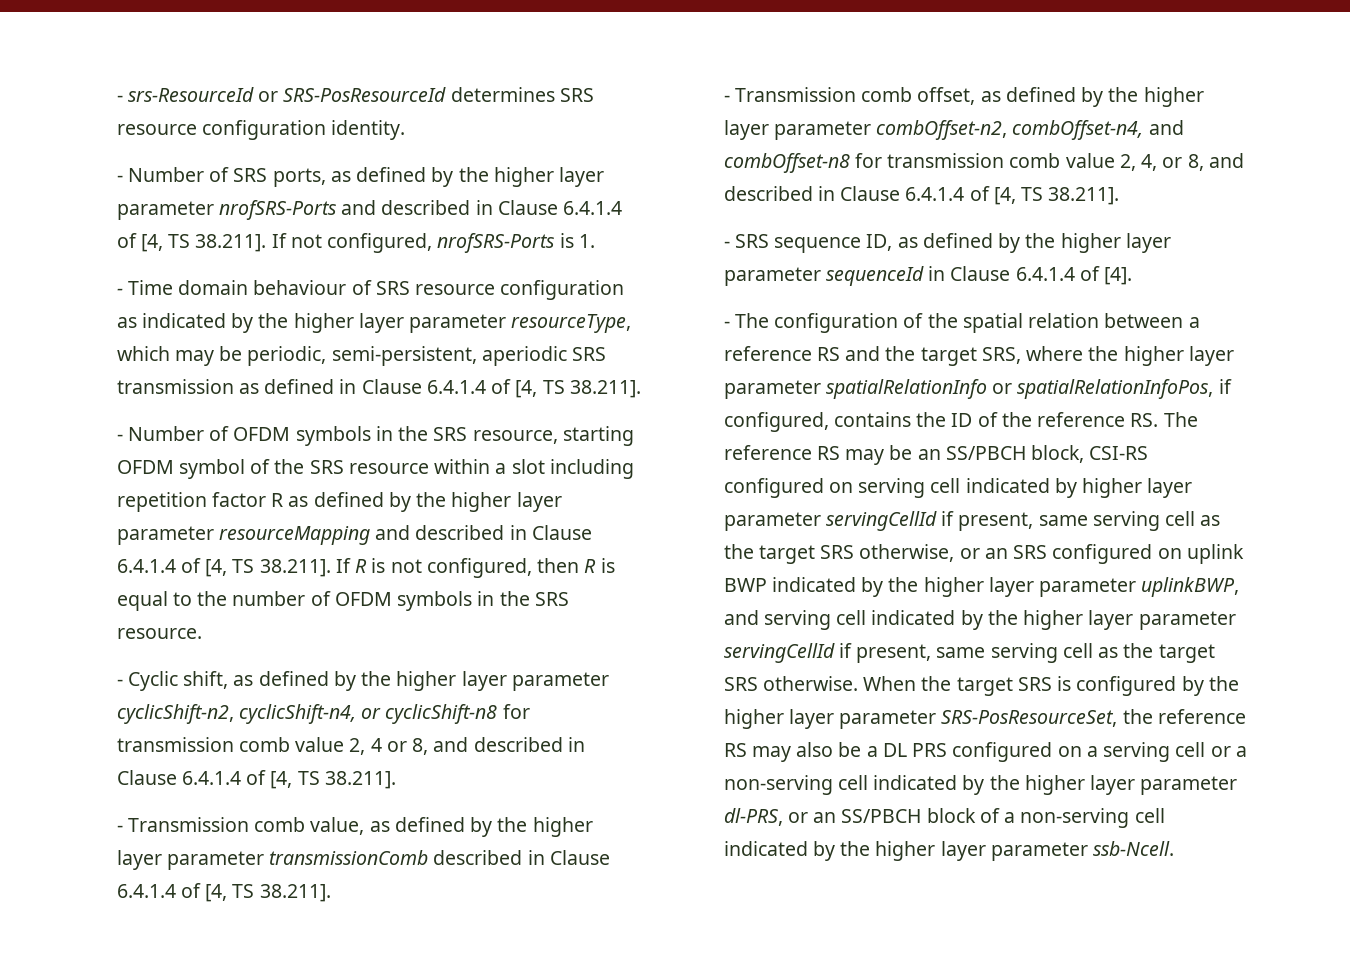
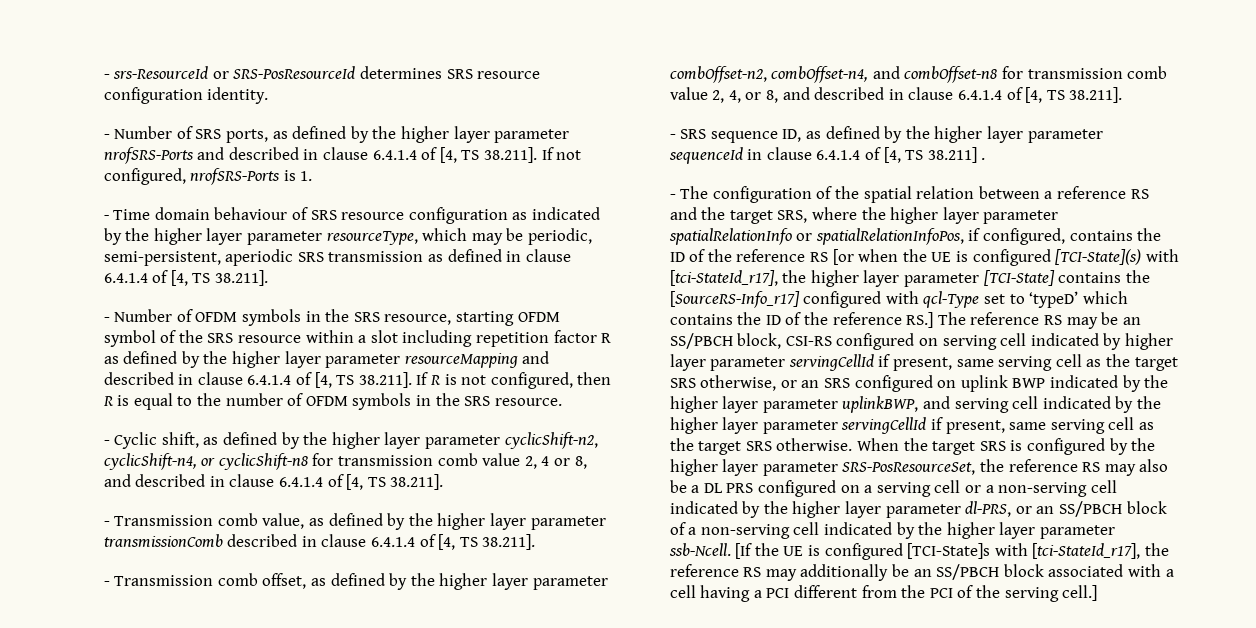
- - Number of SRS ports, as defined by the higher layer parameter nrofSRS-Ports and described in Clause 6.4.1.4 of [4, TS 38.211]. If not configured, nrofSRS-Ports is 1.
+ - Number of SRS ports, as defined by the higher layer parameter nrofSRS-Ports and described in clause 6.4.1.4 of [4, TS 38.211]. If not configured, nrofSRS-Ports is 1.
- - Time domain behaviour of SRS resource configuration as indicated by the higher layer parameter resourceType, which may be periodic, semi-persistent, aperiodic SRS transmission as defined in Clause 6.4.1.4 of [4, TS 38.211].
+ - Time domain behaviour of SRS resource configuration as indicated by the higher layer parameter resourceType, which may be periodic, semi-persistent, aperiodic SRS transmission as defined in clause 6.4.1.4 of [4, TS 38.211].
- - Number of OFDM symbols in the SRS resource, starting OFDM symbol of the SRS resource within a slot including repetition factor R as defined by the higher layer parameter resourceMapping and described in Clause 6.4.1.4 of [4, TS 38.211]. If R is not configured, then R is equal to the number of OFDM symbols in the SRS resource.
+ - Number of OFDM symbols in the SRS resource, starting OFDM symbol of the SRS resource within a slot including repetition factor R as defined by the higher layer parameter resourceMapping and described in clause 6.4.1.4 of [4, TS 38.211]. If R is not configured, then R is equal to the number of OFDM symbols in the SRS resource.
- - Cyclic shift, as defined by the higher layer parameter cyclicShift-n2, cyclicShift-n4, or cyclicShift-n8 for transmission comb value 2, 4 or 8, and described in Clause 6.4.1.4 of [4, TS 38.211].
+ - Cyclic shift, as defined by the higher layer parameter cyclicShift-n2, cyclicShift-n4, or cyclicShift-n8 for transmission comb value 2, 4 or 8, and described in clause 6.4.1.4 of [4, TS 38.211].
- - Transmission comb value, as defined by the higher layer parameter transmissionComb described in Clause 6.4.1.4 of [4, TS 38.211].
+ - Transmission comb value, as defined by the higher layer parameter transmissionComb described in clause 6.4.1.4 of [4, TS 38.211].
- - Transmission comb offset, as defined by the higher layer parameter combOffset-n2, combOffset-n4, and combOffset-n8 for transmission comb value 2, 4, or 8, and described in Clause 6.4.1.4 of [4, TS 38.211].
+ - Transmission comb offset, as defined by the higher layer parameter combOffset-n2, combOffset-n4, and combOffset-n8 for transmission comb value 2, 4, or 8, and described in clause 6.4.1.4 of [4, TS 38.211].
- - SRS sequence ID, as defined by the higher layer parameter sequenceId in Clause 6.4.1.4 of [4].
+ - SRS sequence ID, as defined by the higher layer parameter sequenceId in clause 6.4.1.4 of [4, TS 38.211] .
- - The configuration of the spatial relation between a reference RS and the target SRS, where the higher layer parameter spatialRelationInfo or spatialRelationInfoPos, if configured, contains the ID of the reference RS. The reference RS may be an SS/PBCH block, CSI-RS configured on serving cell indicated by higher layer parameter servingCellId if present, same serving cell as the target SRS otherwise, or an SRS configured on uplink BWP indicated by the higher layer parameter uplinkBWP, and serving cell indicated by the higher layer parameter servingCellId if present, same serving cell as the target SRS otherwise.
+ - The configuration of the spatial relation between a reference RS and the target SRS, where the higher layer parameter spatialRelationInfo or spatialRelationInfoPos, if configured, contains the ID of the reference RS [or when the UE is configured [TCI-State](s) with [tci-StateId_r17], the higher layer parameter [TCI-State] contains the [SourceRS-Info_r17] configured with qcl-Type set to ‘typeD’ which contains the ID of the reference RS.] The reference RS may be an SS/PBCH block, CSI-RS configured on serving cell indicated by higher layer parameter servingCellId if present, same serving cell as the target SRS otherwise, or an SRS configured on uplink BWP indicated by the higher layer parameter uplinkBWP, and serving cell indicated by the higher layer parameter servingCellId if present, same serving cell as the target SRS otherwise.
+ [If the UE is configured [TCI-State]s with [tci-StateId_r17], the reference RS may additionally be an SS/PBCH block associated with a cell having a PCI different from the PCI of the serving cell.]

